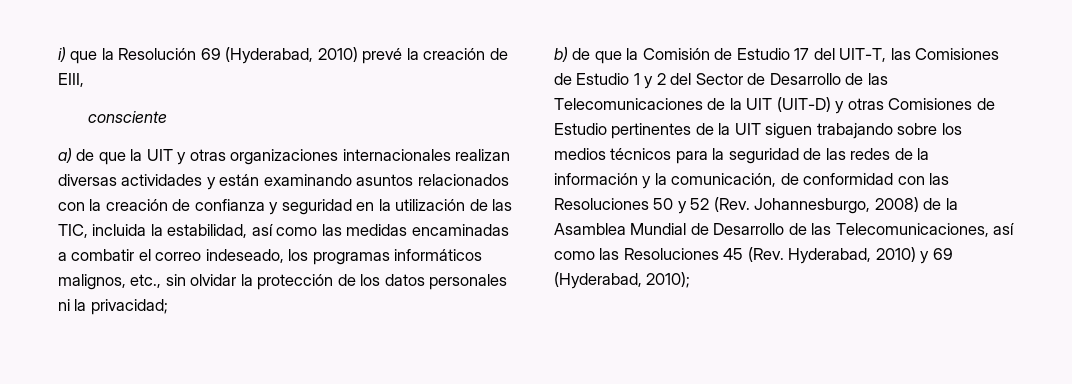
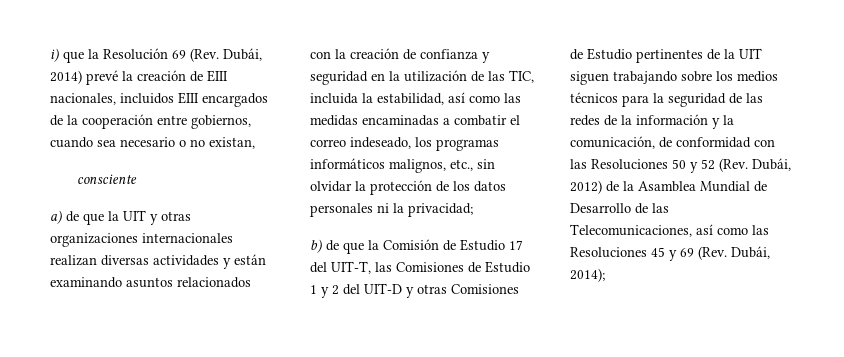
- i) que la Resolución 69 (Hyderabad, 2010) prevé la creación de EIII,
+ i) que la Resolución 69 (Rev. Dubái, 2014) prevé la creación de EIII nacionales, incluidos EIII encargados de la cooperación entre gobiernos, cuando sea necesario o no existan,
- b) de que la Comisión de Estudio 17 del UIT-T, las Comisiones de Estudio 1 y 2 del Sector de Desarrollo de las Telecomunicaciones de la UIT (UIT-D) y otras Comisiones de Estudio pertinentes de la UIT siguen trabajando sobre los medios técnicos para la seguridad de las redes de la información y la comunicación, de conformidad con las Resoluciones 50 y 52 (Rev. Johannesburgo, 2008) de la Asamblea Mundial de Desarrollo de las Telecomunicaciones, así como las Resoluciones 45 (Rev. Hyderabad, 2010) y 69 (Hyderabad, 2010);
+ b) de que la Comisión de Estudio 17 del UIT-T, las Comisiones de Estudio 1 y 2 del UIT-D y otras Comisiones de Estudio pertinentes de la UIT siguen trabajando sobre los medios técnicos para la seguridad de las redes de la información y la comunicación, de conformidad con las Resoluciones 50 y 52 (Rev. Dubái, 2012) de la Asamblea Mundial de Desarrollo de las Telecomunicaciones, así como las Resoluciones 45 y 69 (Rev. Dubái, 2014);

